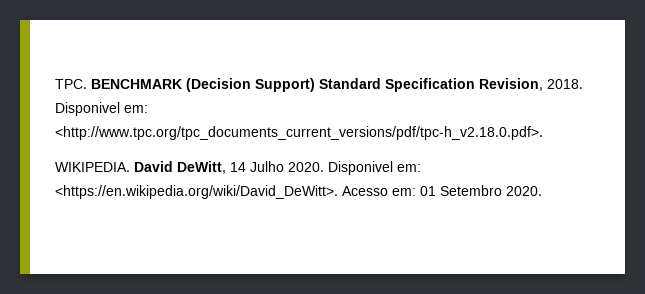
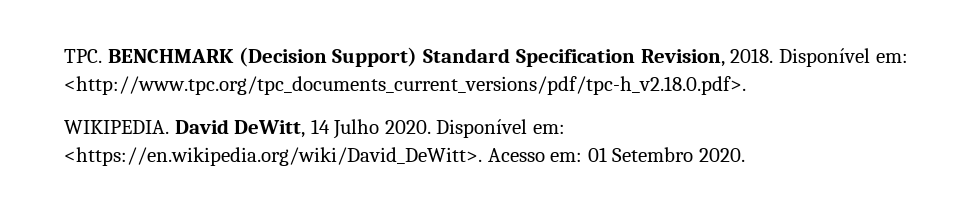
- Disponivel em: <http://www.tpc.org/tpc_documents_current_versions/pdf/tpc-h_v2.18.0.pdf>.
+ Disponível em: <http://www.tpc.org/tpc_documents_current_versions/pdf/tpc-h_v2.18.0.pdf>.
- Disponivel em: <https://en.wikipedia.org/wiki/David_DeWitt>. Acesso em: 01 Setembro 2020.
+ Disponível em: <https://en.wikipedia.org/wiki/David_DeWitt>. Acesso em: 01 Setembro 2020.

